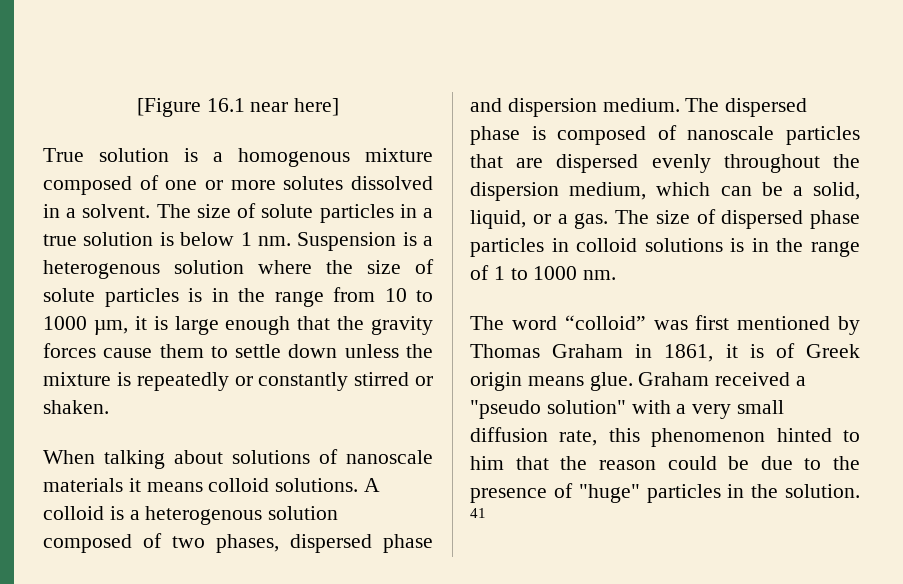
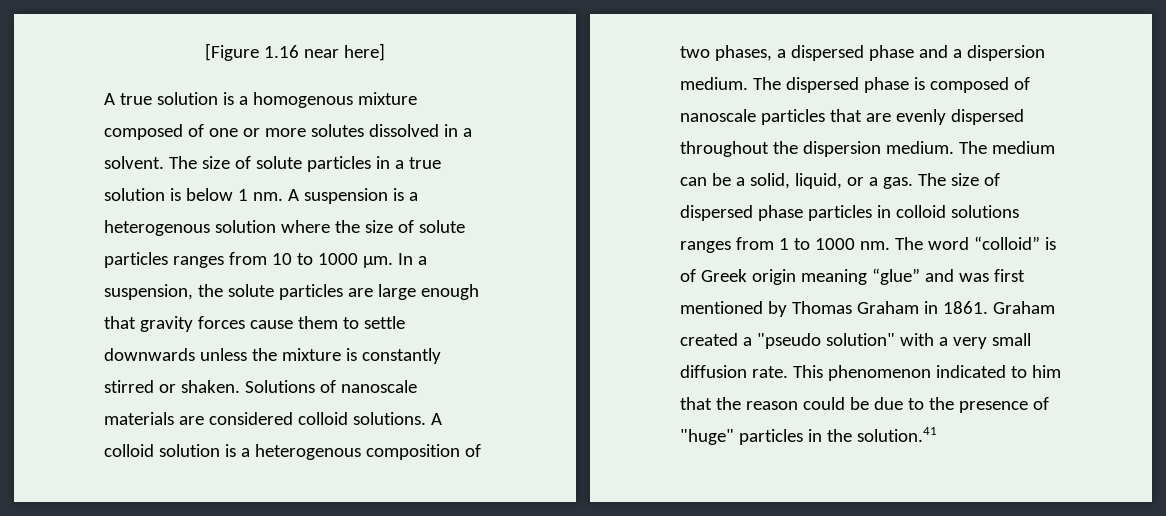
- [Figure 16.1 near here]
+ [Figure 1.16 near here]
- True solution is a homogenous mixture composed of one or more solutes dissolved in a solvent.
+ A true solution is a homogenous mixture composed of one or more solutes dissolved in a solvent.
- Suspension is a heterogenous solution where the size of solute particles is in the range from 10 to 1000 µm, it is large enough that the gravity forces cause them to settle down unless the mixture is repeatedly or constantly stirred or shaken.
- When talking about solutions of nanoscale materials it means colloid solutions.
+ A suspension is a heterogenous solution where the size of solute particles ranges from 10 to 1000 µm. In a suspension, the solute particles are large enough that gravity forces cause them to settle downwards unless the mixture is constantly stirred or shaken. Solutions of nanoscale materials are considered colloid solutions.
- A colloid is a heterogenous solution composed of two phases, dispersed phase and dispersion medium.
+ A colloid solution is a heterogenous composition of two phases, a dispersed phase and a dispersion medium.
- The dispersed phase is composed of nanoscale particles that are dispersed evenly throughout the dispersion medium, which can be a solid, liquid, or a gas.
+ The dispersed phase is composed of nanoscale particles that are evenly dispersed throughout the dispersion medium. The medium can be a solid, liquid, or a gas.
- The size of dispersed phase particles in colloid solutions is in the range of 1 to 1000 nm.
- The word “colloid” was first mentioned by Thomas Graham in 1861, it is of Greek origin means glue. Graham received a "pseudo solution" with a very small diffusion rate, this phenomenon hinted to him that the reason could be due to the presence of "huge" particles in the solution. 41
+ The size of dispersed phase particles in colloid solutions ranges from 1 to 1000 nm. The word “colloid” is of Greek origin meaning “glue” and was first mentioned by Thomas Graham in 1861. Graham created a "pseudo solution" with a very small diffusion rate. This phenomenon indicated to him that the reason could be due to the presence of "huge" particles in the solution.41

